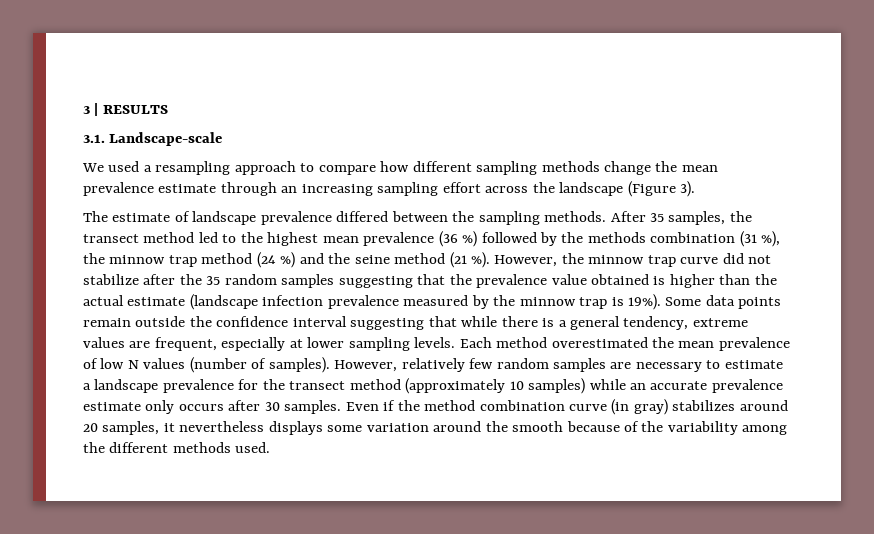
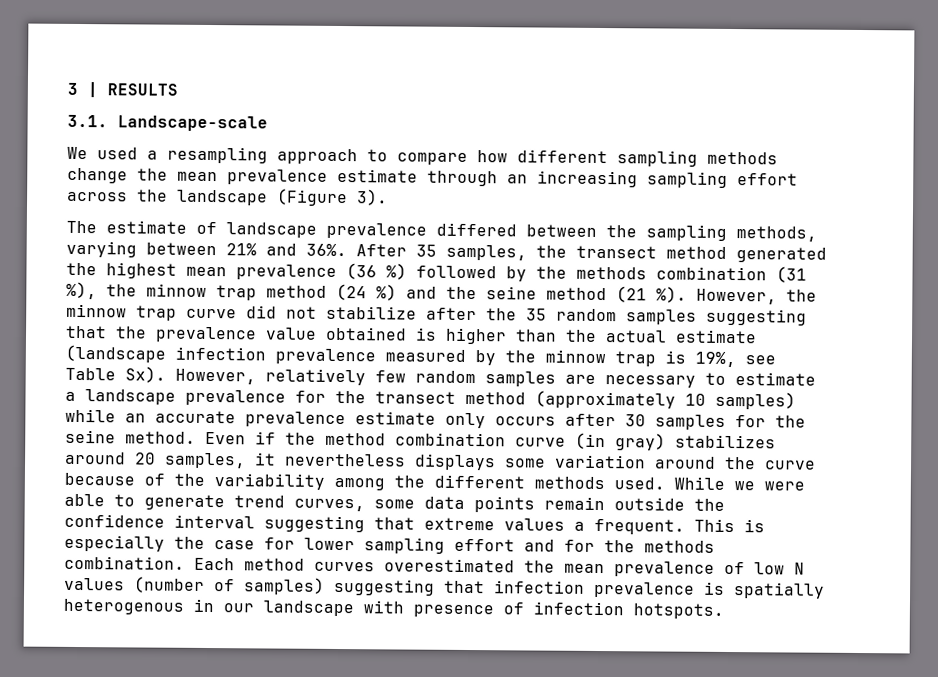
- The estimate of landscape prevalence differed between the sampling methods.
+ The estimate of landscape prevalence differed between the sampling methods, varying between 21% and 36%.
- After 35 samples, the transect method led to the highest mean prevalence (36 %) followed by the methods combination (31 %), the minnow trap method (24 %) and the seine method (21 %).
+ After 35 samples, the transect method generated the highest mean prevalence (36 %) followed by the methods combination (31 %), the minnow trap method (24 %) and the seine method (21 %).
- However, the minnow trap curve did not stabilize after the 35 random samples suggesting that the prevalence value obtained is higher than the actual estimate (landscape infection prevalence measured by the minnow trap is 19%). Some data points remain outside the confidence interval suggesting that while there is a general tendency, extreme values are frequent, especially at lower sampling levels. Each method overestimated the mean prevalence of low N values (number of samples). However, relatively few random samples are necessary to estimate a landscape prevalence for the transect method (approximately 10 samples) while an accurate prevalence estimate only occurs after 30 samples.
+ However, the minnow trap curve did not stabilize after the 35 random samples suggesting that the prevalence value obtained is higher than the actual estimate (landscape infection prevalence measured by the minnow trap is 19%, see Table Sx). However, relatively few random samples are necessary to estimate a landscape prevalence for the transect method (approximately 10 samples) while an accurate prevalence estimate only occurs after 30 samples for the seine method.
- Even if the method combination curve (in gray) stabilizes around 20 samples, it nevertheless displays some variation around the smooth because of the variability among the different methods used.
+ Even if the method combination curve (in gray) stabilizes around 20 samples, it nevertheless displays some variation around the curve because of the variability among the different methods used.
+ While we were able to generate trend curves, some data points remain outside the confidence interval suggesting that extreme values a frequent. This is especially the case for lower sampling effort and for the methods combination. Each method curves overestimated the mean prevalence of low N values (number of samples) suggesting that infection prevalence is spatially heterogenous in our landscape with presence of infection hotspots.

